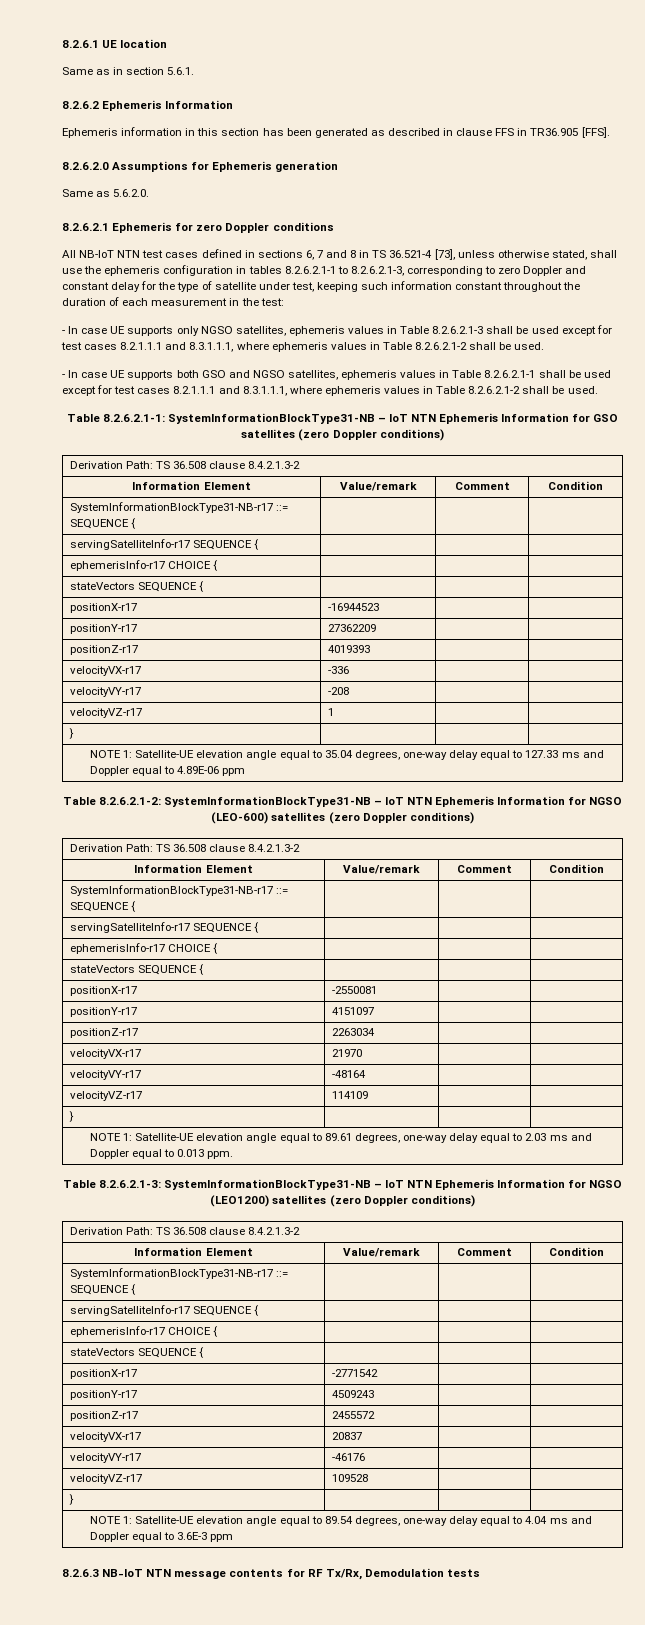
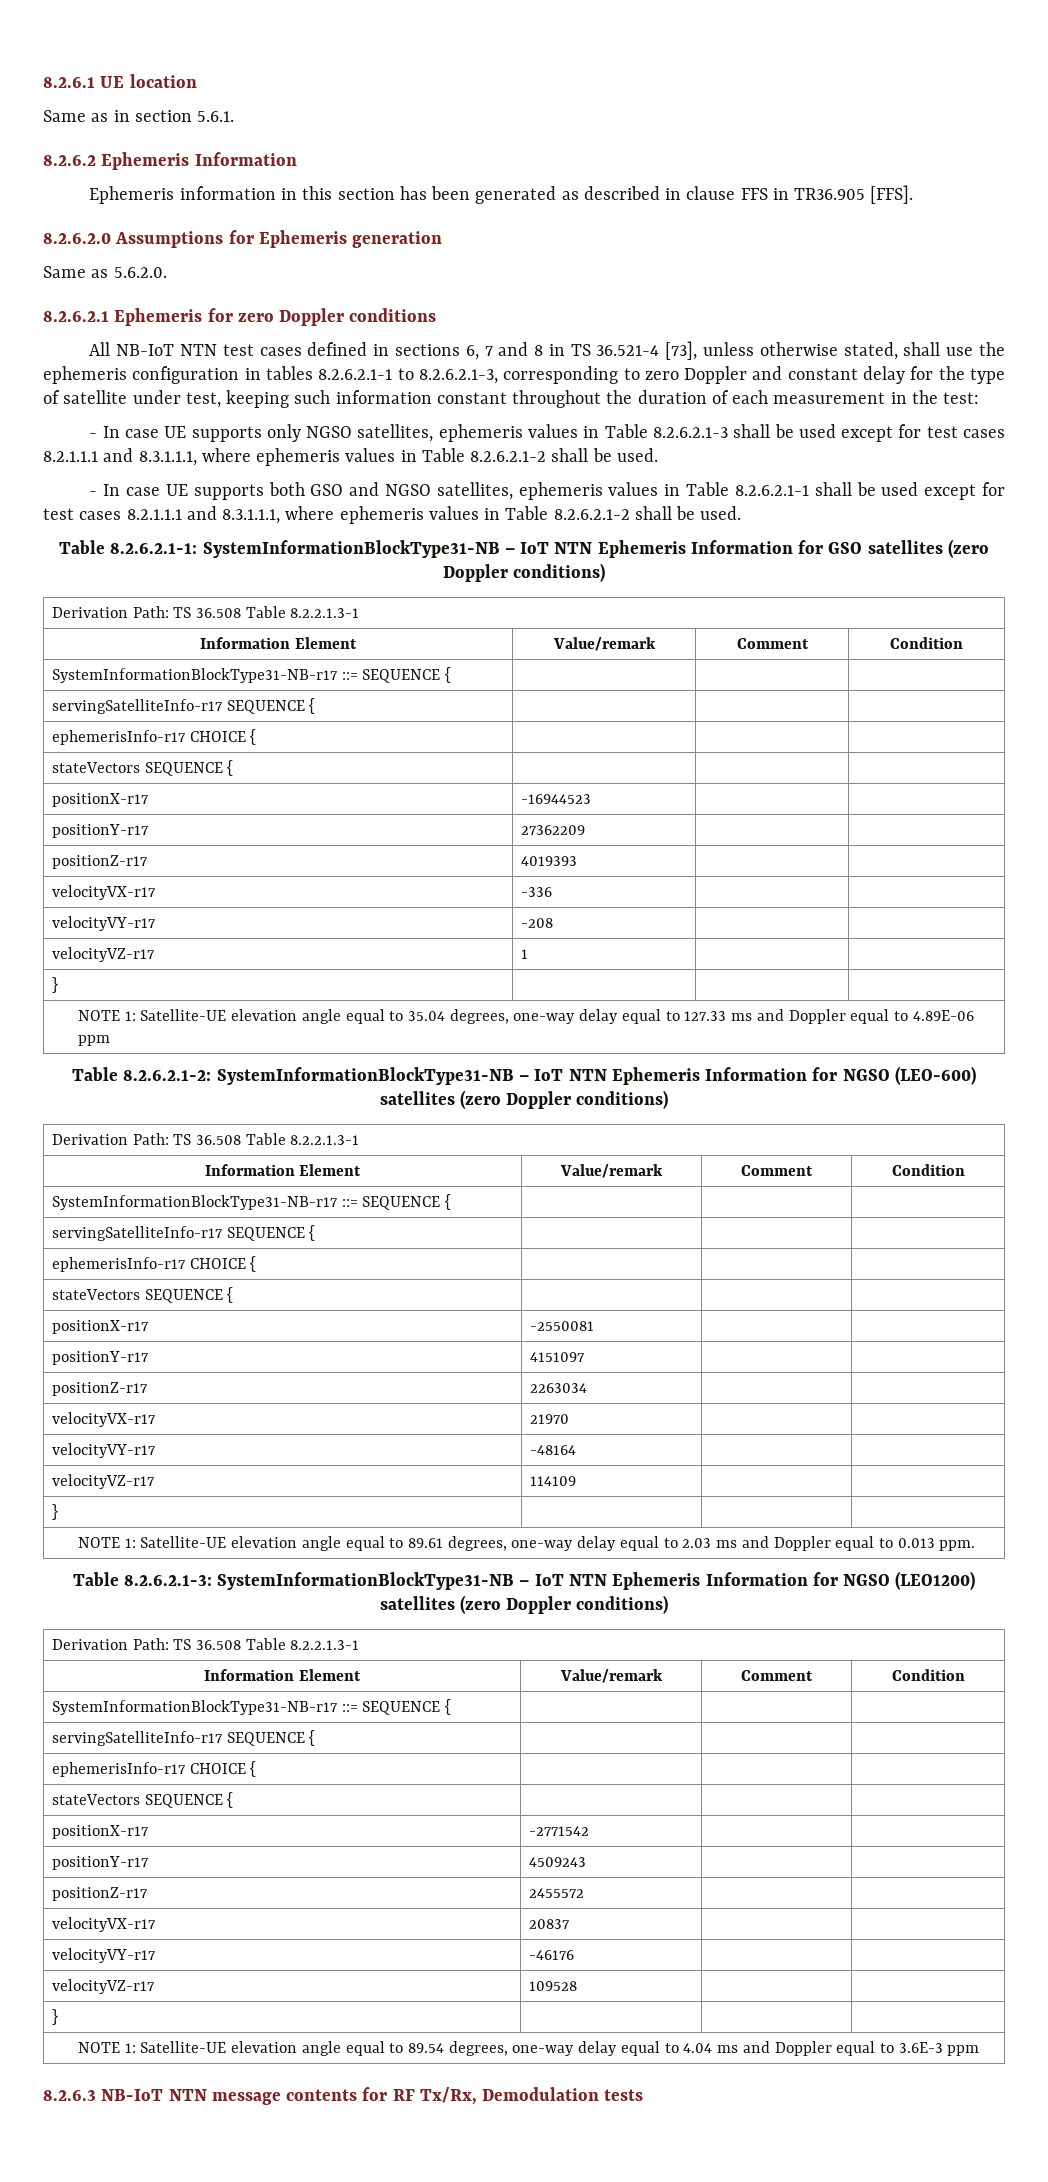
  Table 8.2.6.2.1-1: SystemInformationBlockType31-NB – IoT NTN Ephemeris Information for GSO satellites (zero Doppler conditions)
- Derivation Path: TS 36.508 clause 8.4.2.1.3-2
+ Derivation Path: TS 36.508 Table 8.2.2.1.3-1
  Table 8.2.6.2.1-2: SystemInformationBlockType31-NB – IoT NTN Ephemeris Information for NGSO (LEO-600) satellites (zero Doppler conditions)
- Derivation Path: TS 36.508 clause 8.4.2.1.3-2
+ Derivation Path: TS 36.508 Table 8.2.2.1.3-1
  Table 8.2.6.2.1-3: SystemInformationBlockType31-NB – IoT NTN Ephemeris Information for NGSO (LEO1200) satellites (zero Doppler conditions)
- Derivation Path: TS 36.508 clause 8.4.2.1.3-2
+ Derivation Path: TS 36.508 Table 8.2.2.1.3-1

